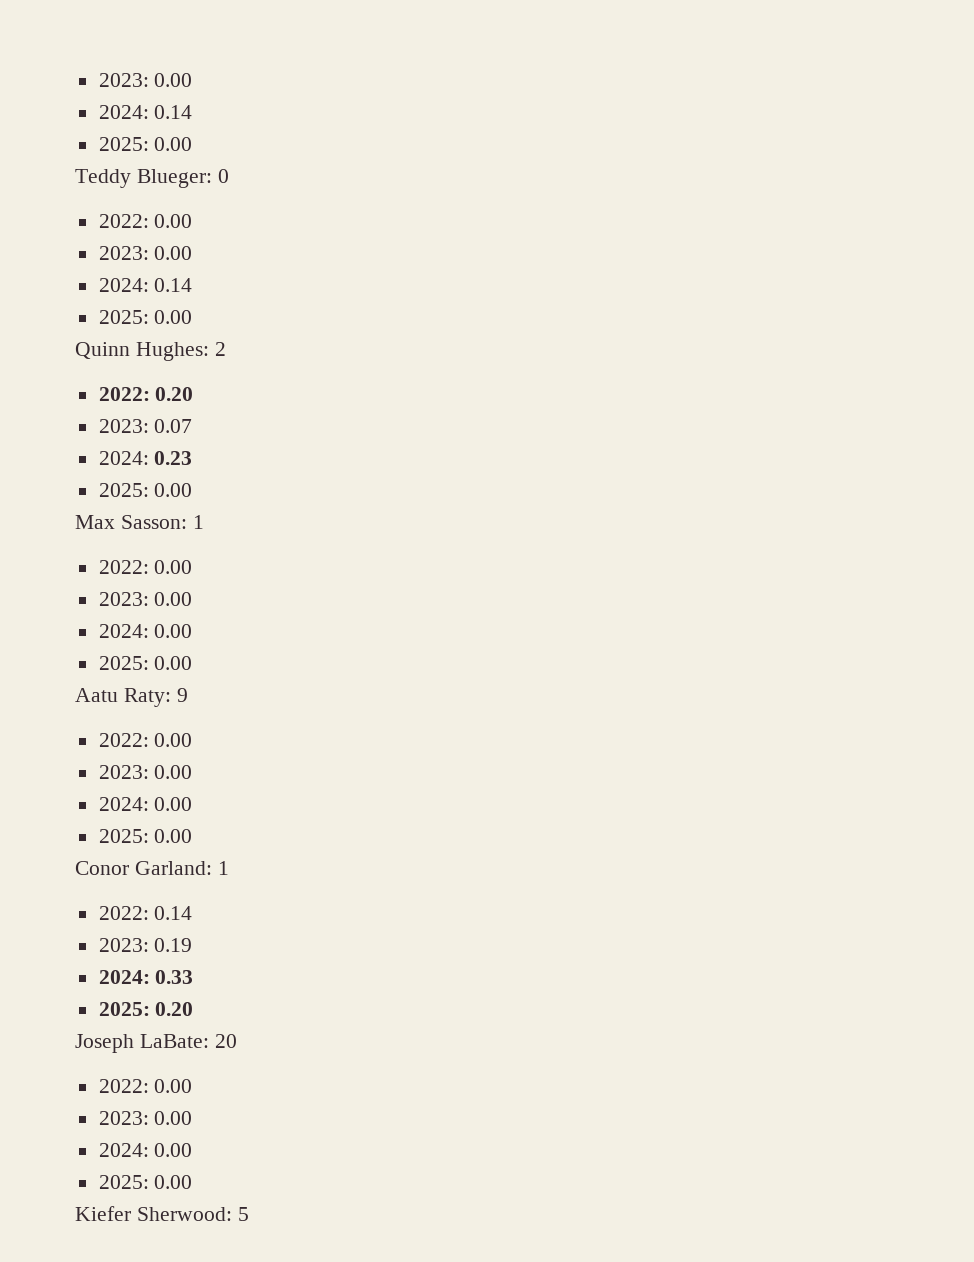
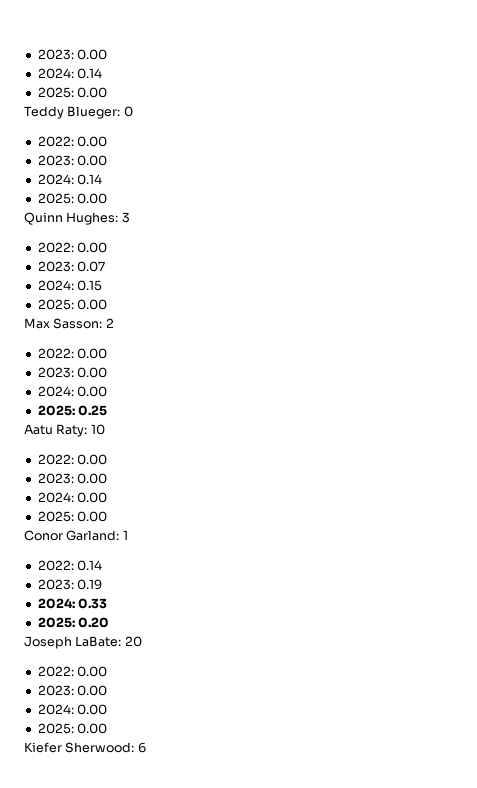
- Quinn Hughes: 2
- 2022: 0.20
+ Quinn Hughes: 3
+ 2022: 0.00
- 2024: 0.23
+ 2024: 0.15
- Max Sasson: 1
+ Max Sasson: 2
  2022: 0.00
  2023: 0.00
  2024: 0.00
- 2025: 0.00
+ 2025: 0.25
- Aatu Raty: 9
+ Aatu Raty: 10
- Kiefer Sherwood: 5
+ Kiefer Sherwood: 6

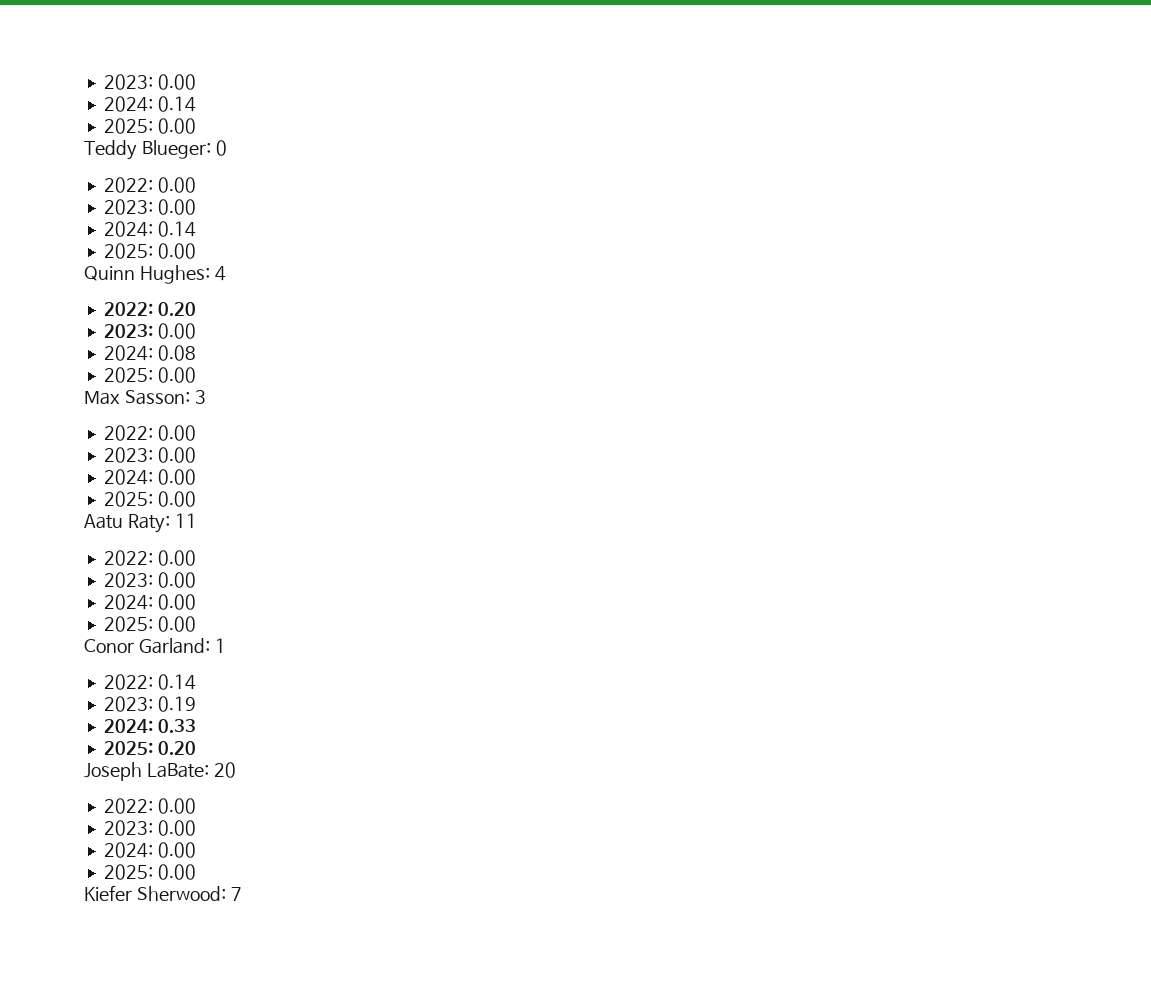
- Quinn Hughes: 3
- 2022: 0.00
- 2023: 0.07
- 2024: 0.15
+ Quinn Hughes: 4
+ 2022: 0.20
+ 2023: 0.00
+ 2024: 0.08
- Max Sasson: 2
+ Max Sasson: 3
  2022: 0.00
  2023: 0.00
  2024: 0.00
- 2025: 0.25
+ 2025: 0.00
- Aatu Raty: 10
+ Aatu Raty: 11
- Kiefer Sherwood: 6
+ Kiefer Sherwood: 7

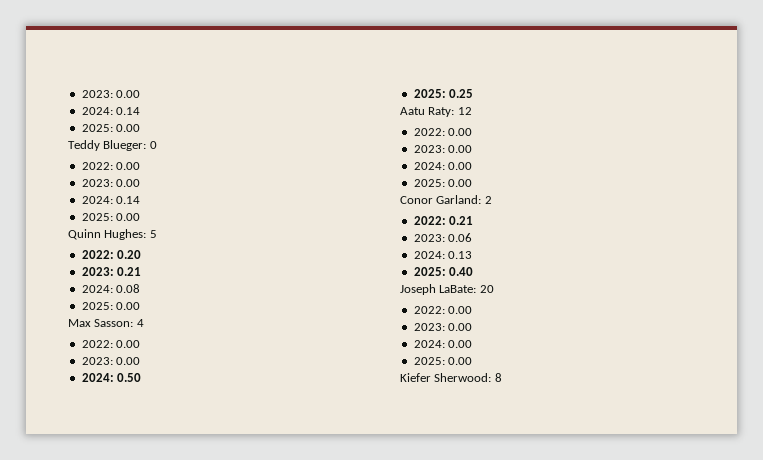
- Quinn Hughes: 4
+ Quinn Hughes: 5
  2022: 0.20
- 2023: 0.00
+ 2023: 0.21
- Max Sasson: 3
+ Max Sasson: 4
  2022: 0.00
  2023: 0.00
- 2024: 0.00
- 2025: 0.00
+ 2024: 0.50
+ 2025: 0.25
- Aatu Raty: 11
+ Aatu Raty: 12
- Conor Garland: 1
- 2022: 0.14
- 2023: 0.19
- 2024: 0.33
- 2025: 0.20
+ Conor Garland: 2
+ 2022: 0.21
+ 2023: 0.06
+ 2024: 0.13
+ 2025: 0.40
- Kiefer Sherwood: 7
+ Kiefer Sherwood: 8

